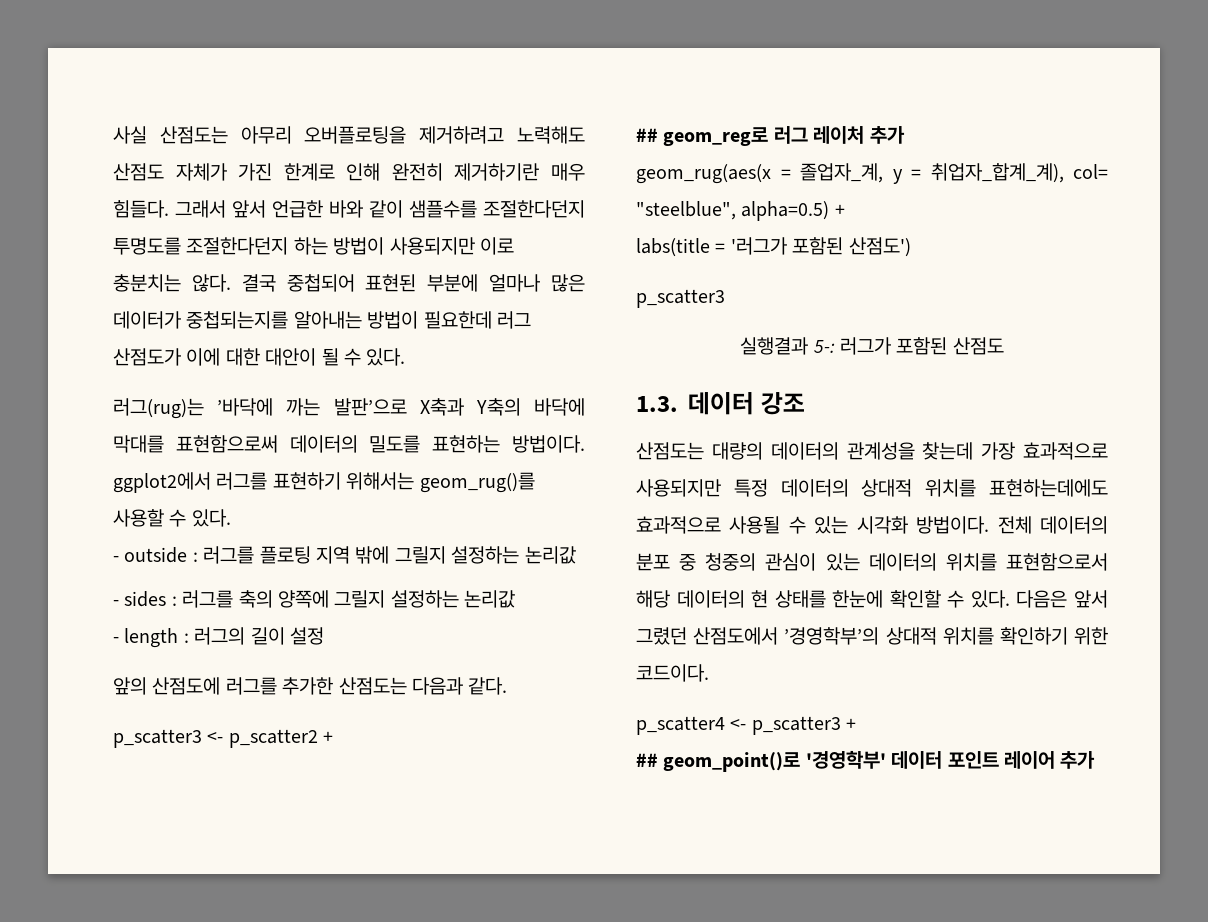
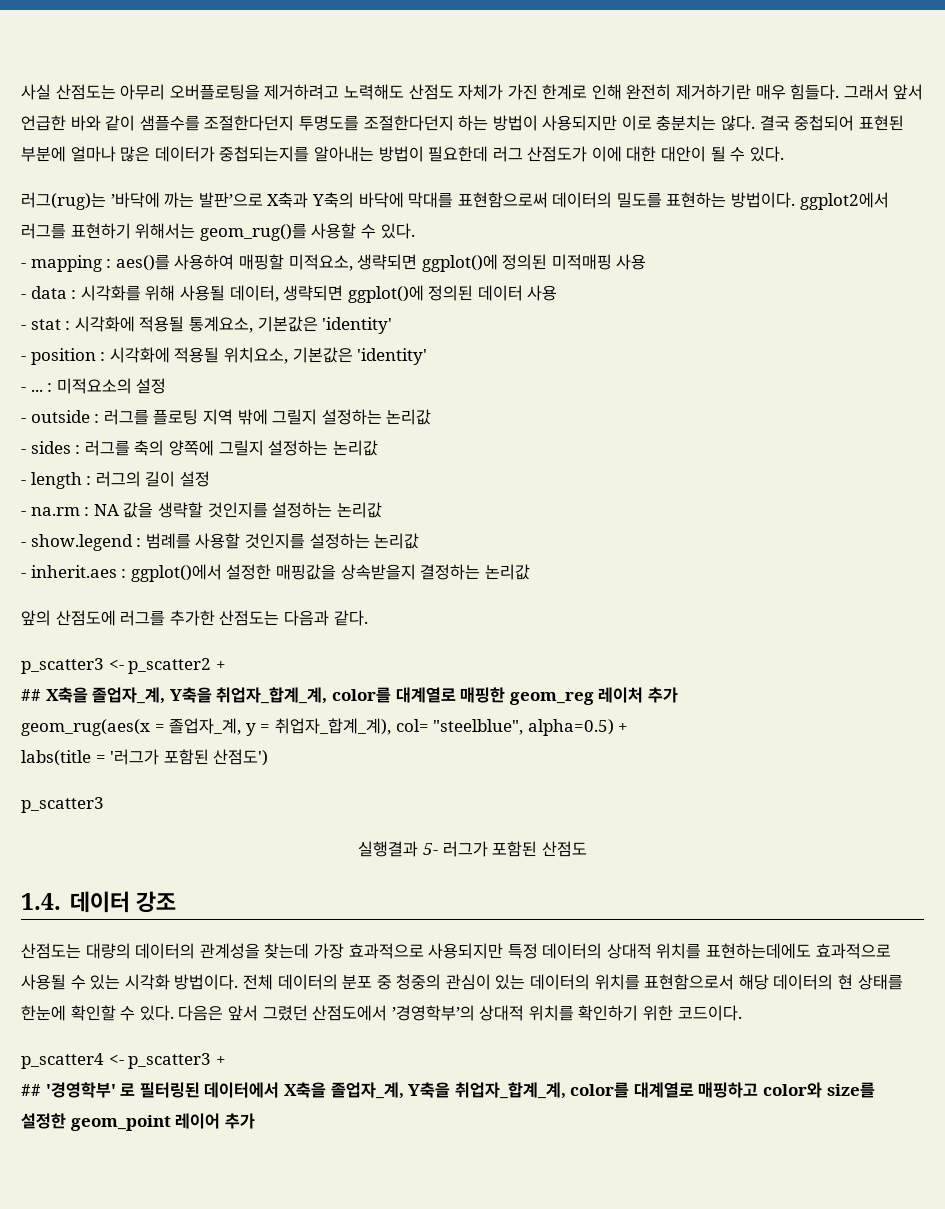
+ - mapping : aes()를 사용하여 매핑할 미적요소, 생략되면 ggplot()에 정의된 미적매핑 사용
+ - data : 시각화를 위해 사용될 데이터, 생략되면 ggplot()에 정의된 데이터 사용
+ - stat : 시각화에 적용될 통계요소, 기본값은 'identity'
+ - position : 시각화에 적용될 위치요소, 기본값은 'identity'
+ - ... : 미적요소의 설정
+ - na.rm : NA 값을 생략할 것인지를 설정하는 논리값
+ - show.legend : 범례를 사용할 것인지를 설정하는 논리값
+ - inherit.aes : ggplot()에서 설정한 매핑값을 상속받을지 결정하는 논리값
- ## geom_reg로 러그 레이처 추가
+ ## X축을 졸업자_계, Y축을 취업자_합계_계, color를 대계열로 매핑한 geom_reg 레이처 추가
- 실행결과 5-: 러그가 포함된 산점도
+ 실행결과 5- 러그가 포함된 산점도
- 1.3. 데이터 강조
+ 1.4. 데이터 강조
- ## geom_point()로 '경영학부' 데이터 포인트 레이어 추가
+ ## '경영학부' 로 필터링된 데이터에서 X축을 졸업자_계, Y축을 취업자_합계_계, color를 대계열로 매핑하고 color와 size를 설정한 geom_point 레이어 추가

